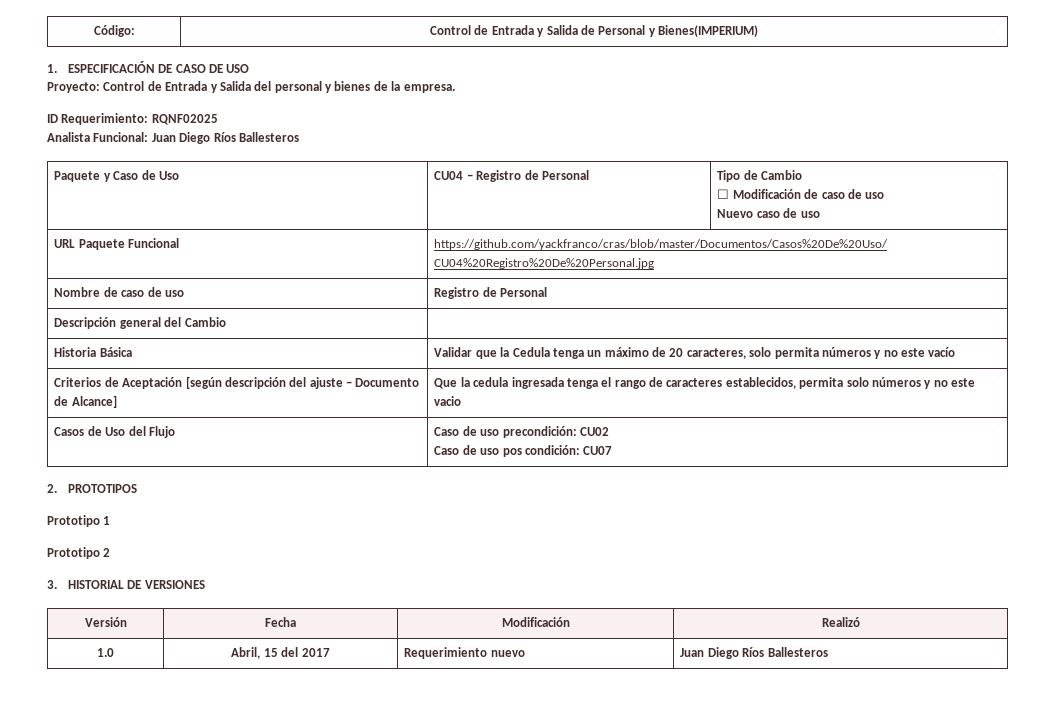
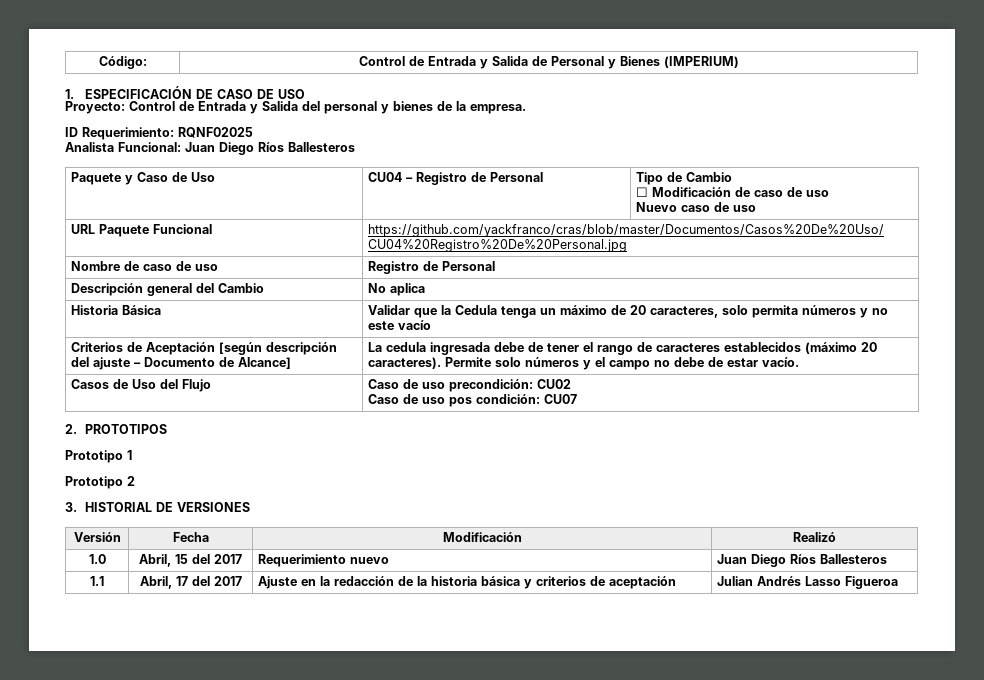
- Código: | Control de Entrada y Salida de Personal y Bienes(IMPERIUM)
+ Código: | Control de Entrada y Salida de Personal y Bienes (IMPERIUM)
- Descripción general del Cambio |
+ Descripción general del Cambio | No aplica
- Criterios de Aceptación [según descripción del ajuste – Documento de Alcance] | Que la cedula ingresada tenga el rango de caracteres establecidos, permita solo números y no este vacio
+ Criterios de Aceptación [según descripción del ajuste – Documento de Alcance] | La cedula ingresada debe de tener el rango de caracteres establecidos (máximo 20 caracteres). Permite solo números y el campo no debe de estar vacío.
+ 1.1 | Abril, 17 del 2017 | Ajuste en la redacción de la historia básica y criterios de aceptación | Julian Andrés Lasso Figueroa

